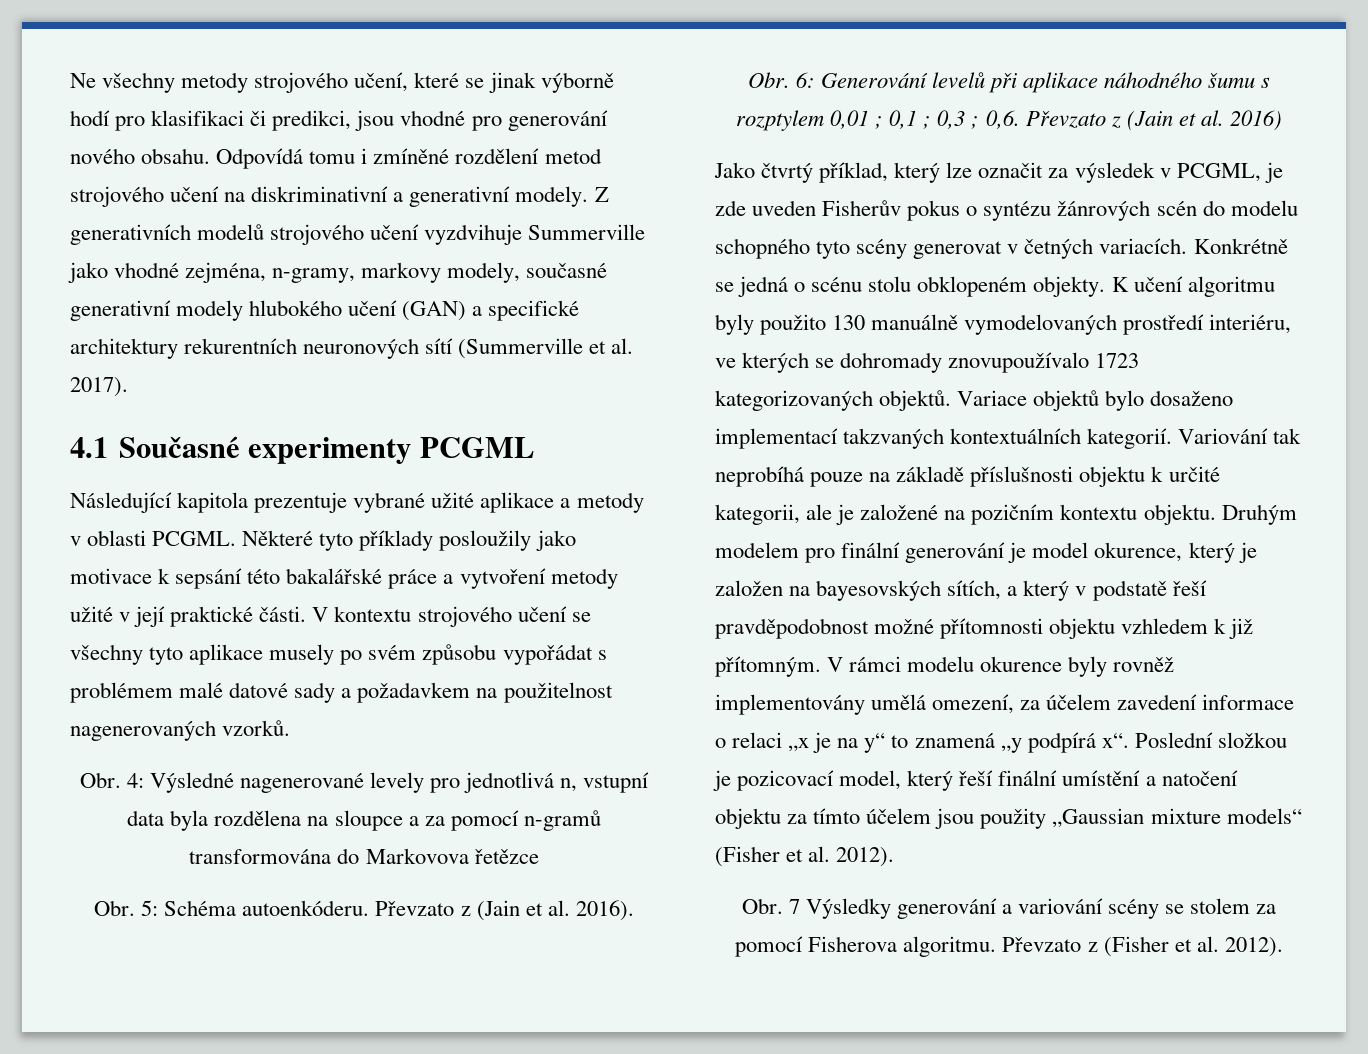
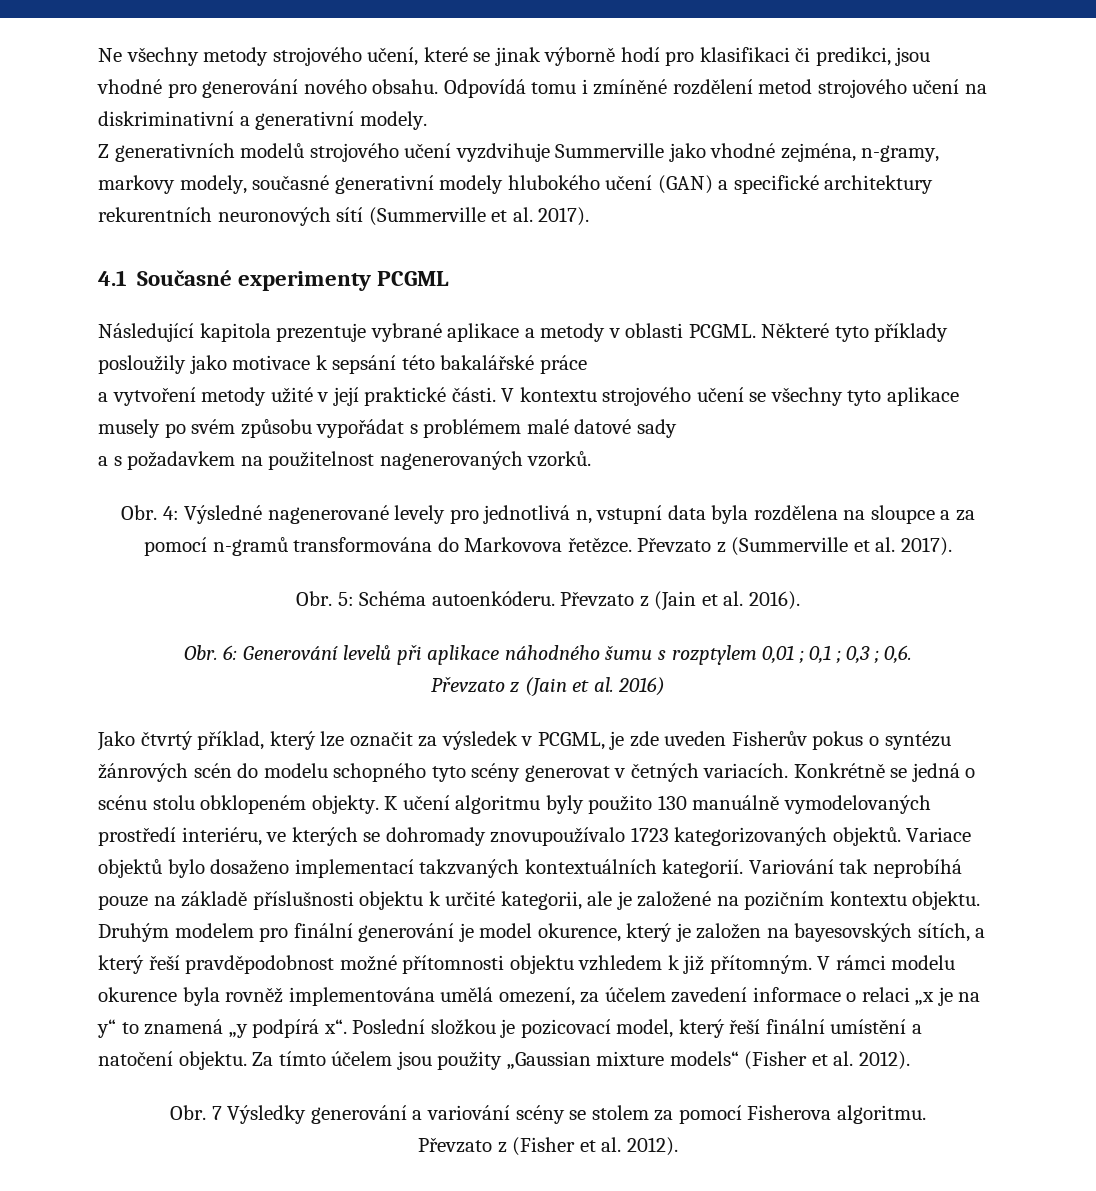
- Odpovídá tomu i zmíněné rozdělení metod strojového učení na diskriminativní a generativní modely. Z generativních modelů strojového učení vyzdvihuje Summerville jako vhodné zejména, n-gramy, markovy modely, současné generativní modely hlubokého učení (GAN) a specifické architektury rekurentních neuronových sítí (Summerville et al. 2017).
+ Odpovídá tomu i zmíněné rozdělení metod strojového učení na diskriminativní a generativní modely.
+ Z generativních modelů strojového učení vyzdvihuje Summerville jako vhodné zejména, n-gramy, markovy modely, současné generativní modely hlubokého učení (GAN) a specifické architektury rekurentních neuronových sítí (Summerville et al. 2017).
- Následující kapitola prezentuje vybrané užité aplikace a metody v oblasti PCGML.
+ Následující kapitola prezentuje vybrané aplikace a metody v oblasti PCGML.
- Některé tyto příklady posloužily jako motivace k sepsání této bakalářské práce a vytvoření metody užité v její praktické části.
+ Některé tyto příklady posloužily jako motivace k sepsání této bakalářské práce
+ a vytvoření metody užité v její praktické části.
- V kontextu strojového učení se všechny tyto aplikace musely po svém způsobu vypořádat s problémem malé datové sady a požadavkem na použitelnost nagenerovaných vzorků.
+ V kontextu strojového učení se všechny tyto aplikace musely po svém způsobu vypořádat s problémem malé datové sady
+ a s požadavkem na použitelnost nagenerovaných vzorků.
- Obr. 4: Výsledné nagenerované levely pro jednotlivá n, vstupní data byla rozdělena na sloupce a za pomocí n-gramů transformována do Markovova řetězce
+ Obr. 4: Výsledné nagenerované levely pro jednotlivá n, vstupní data byla rozdělena na sloupce a za pomocí n-gramů transformována do Markovova řetězce. Převzato z (Summerville et al. 2017).
- Obr. 6: Generování levelů při aplikace náhodného šumu s rozptylem 0,01 ; 0,1 ; 0,3 ; 0,6. Převzato z (Jain et al. 2016)
+ Obr. 6: Generování levelů při aplikace náhodného šumu s rozptylem 0,01 ; 0,1 ; 0,3 ; 0,6.
+ Převzato z (Jain et al. 2016)
- Druhým modelem pro finální generování je model okurence, který je založen na bayesovských sítích, a který v podstatě řeší pravděpodobnost možné přítomnosti objektu vzhledem k již přítomným.
+ Druhým modelem pro finální generování je model okurence, který je založen na bayesovských sítích, a který řeší pravděpodobnost možné přítomnosti objektu vzhledem k již přítomným.
- V rámci modelu okurence byly rovněž implementovány umělá omezení, za účelem zavedení informace o relaci „x je na y“ to znamená „y podpírá x“.
+ V rámci modelu okurence byla rovněž implementována umělá omezení, za účelem zavedení informace o relaci „x je na y“ to znamená „y podpírá x“.
- Poslední složkou je pozicovací model, který řeší finální umístění a natočení objektu za tímto účelem jsou použity „Gaussian mixture models“ (Fisher et al. 2012).
+ Poslední složkou je pozicovací model, který řeší finální umístění a natočení objektu. Za tímto účelem jsou použity „Gaussian mixture models“ (Fisher et al. 2012).
- Obr. 7 Výsledky generování a variování scény se stolem za pomocí Fisherova algoritmu. Převzato z (Fisher et al. 2012).
+ Obr. 7 Výsledky generování a variování scény se stolem za pomocí Fisherova algoritmu.
+ Převzato z (Fisher et al. 2012).

